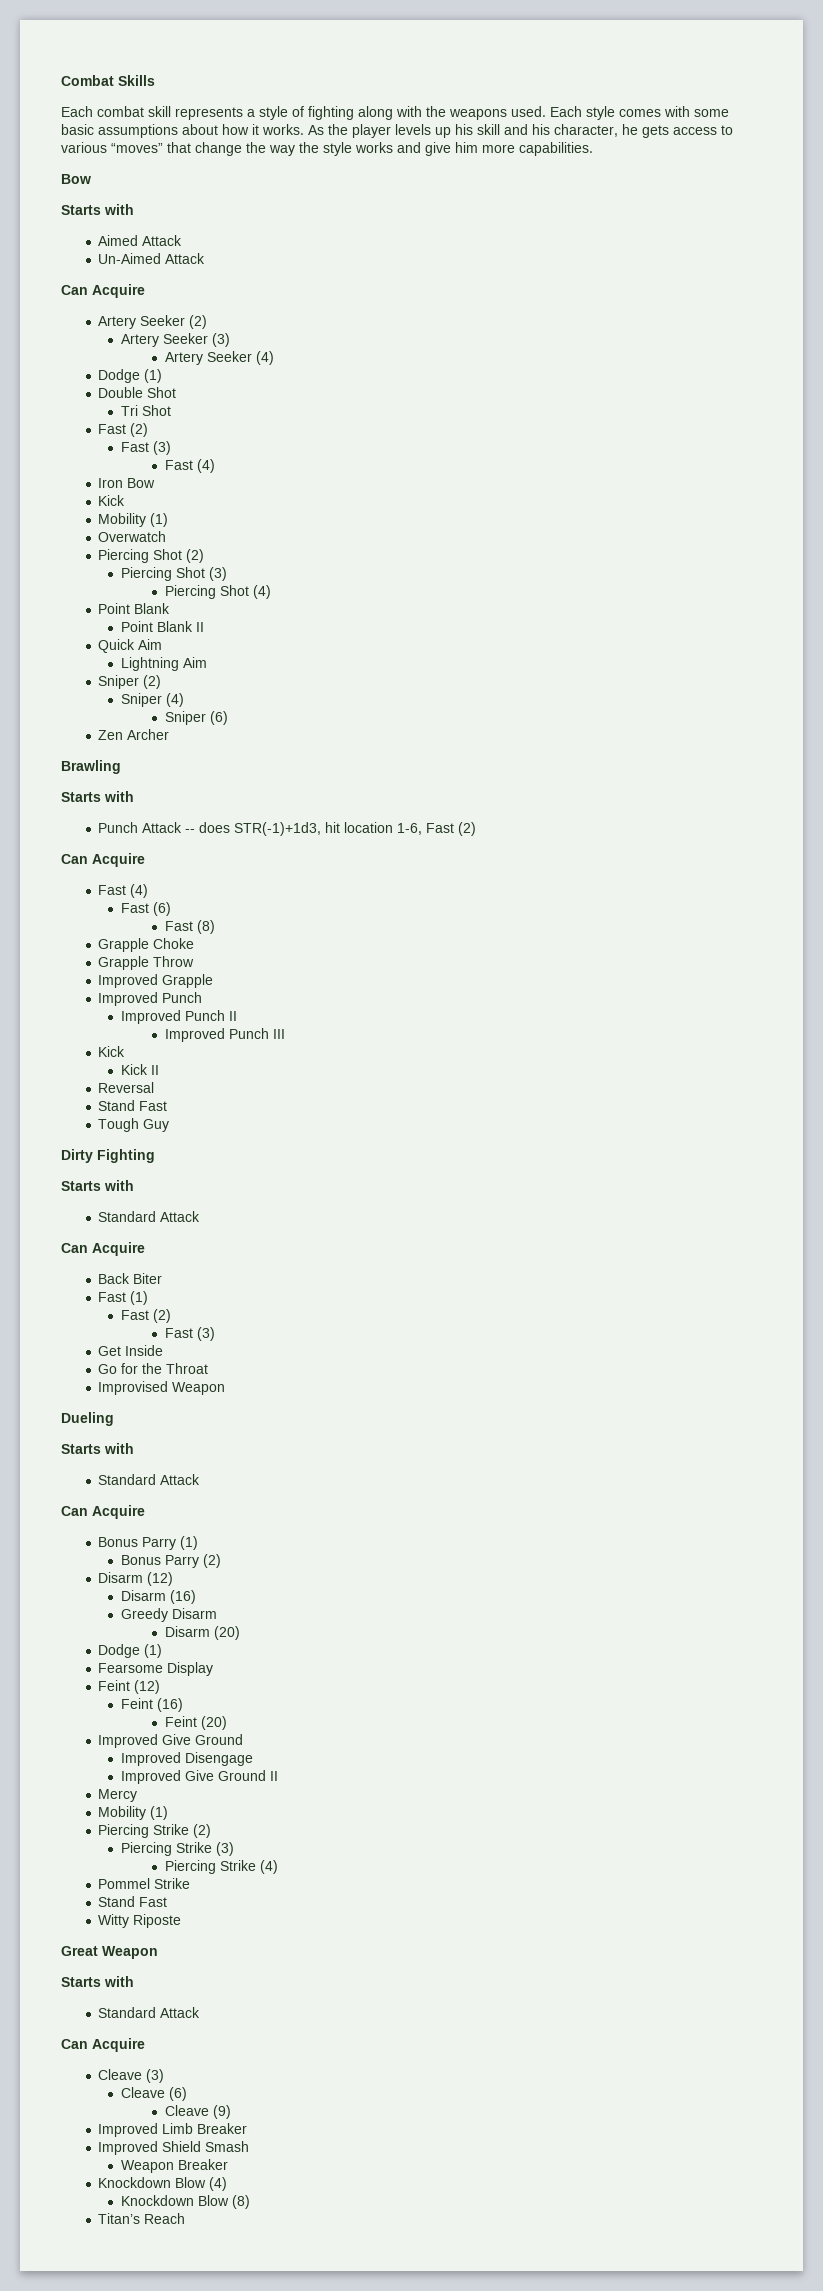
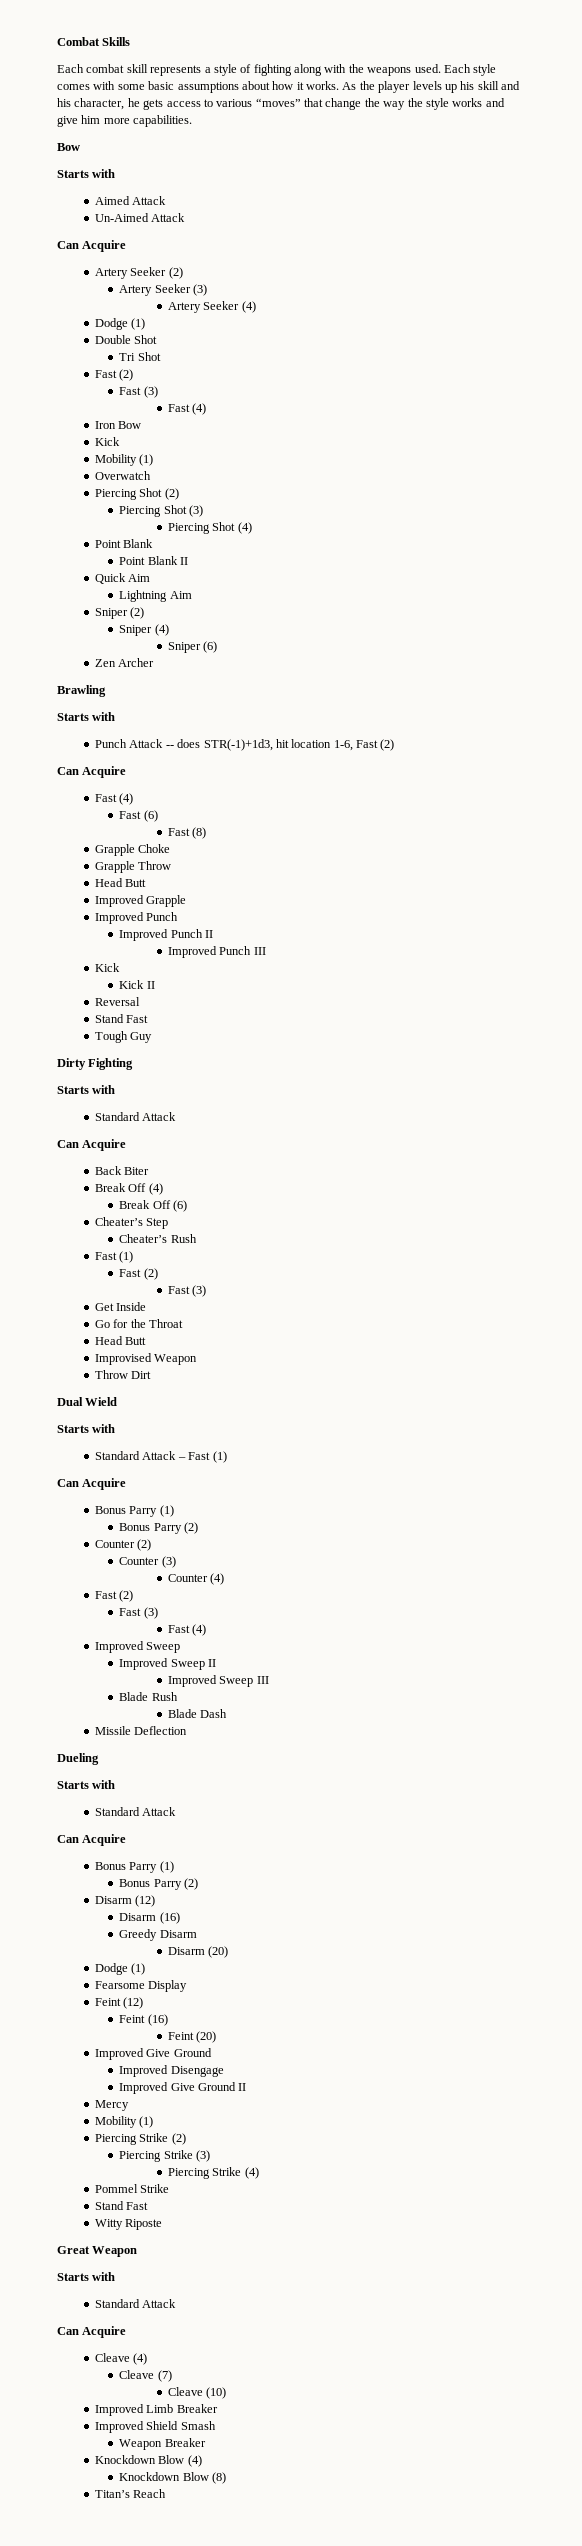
  Grapple Throw
+ Head Butt
+ Break Off (4)
+ Break Off (6)
+ Cheater’s Step
+ Cheater’s Rush
  Go for the Throat
+ Head Butt
+ Throw Dirt
+ Dual Wield
+ Starts with
+ Standard Attack – Fast (1)
+ Can Acquire
+ Bonus Parry (1)
+ Bonus Parry (2)
+ Counter (2)
+ Counter (3)
+ Counter (4)
+ Fast (2)
+ Fast (3)
+ Fast (4)
+ Improved Sweep
+ Improved Sweep II
+ Improved Sweep III
+ Blade Rush
+ Blade Dash
+ Missile Deflection
- Cleave (3)
- Cleave (6)
- Cleave (9)
+ Cleave (4)
+ Cleave (7)
+ Cleave (10)

